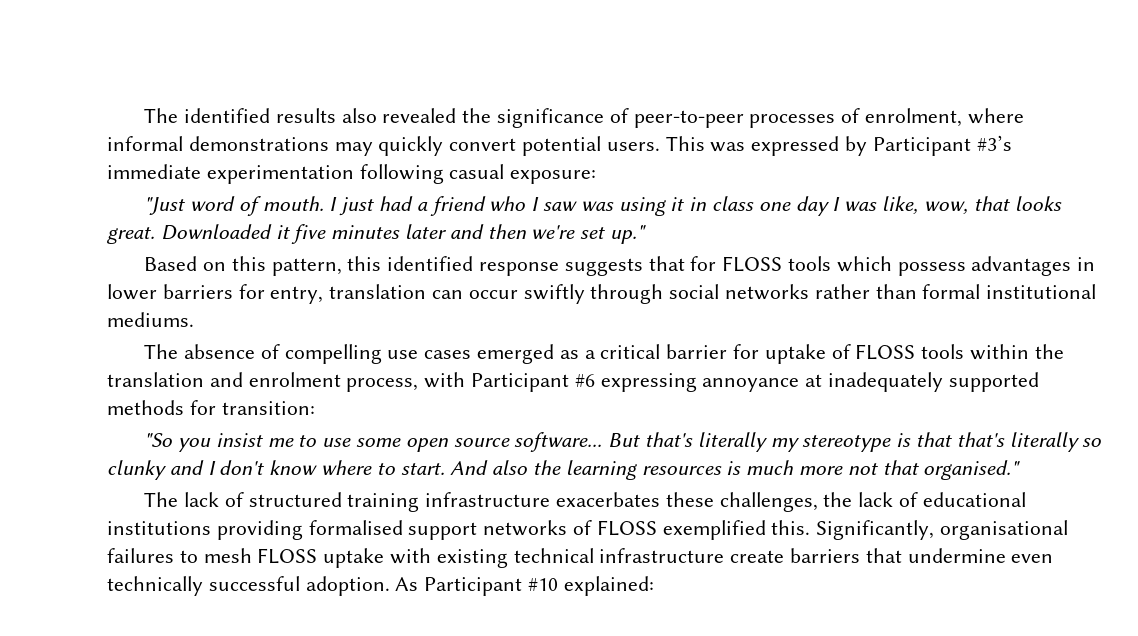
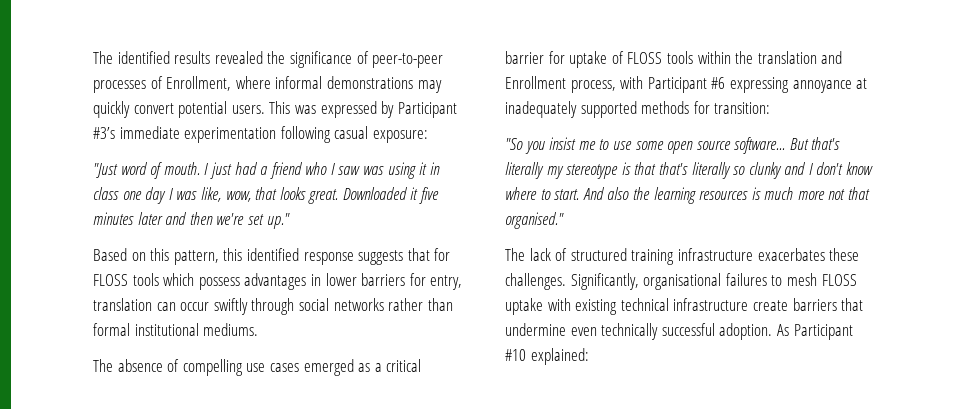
- The identified results also revealed the significance of peer-to-peer processes of enrolment, where informal demonstrations may quickly convert potential users.
+ The identified results revealed the significance of peer-to-peer processes of Enrollment, where informal demonstrations may quickly convert potential users.
- The absence of compelling use cases emerged as a critical barrier for uptake of FLOSS tools within the translation and enrolment process, with Participant #6 expressing annoyance at inadequately supported methods for transition:
+ The absence of compelling use cases emerged as a critical barrier for uptake of FLOSS tools within the translation and Enrollment process, with Participant #6 expressing annoyance at inadequately supported methods for transition:
- The lack of structured training infrastructure exacerbates these challenges, the lack of educational institutions providing formalised support networks of FLOSS exemplified this.
+ The lack of structured training infrastructure exacerbates these challenges.

